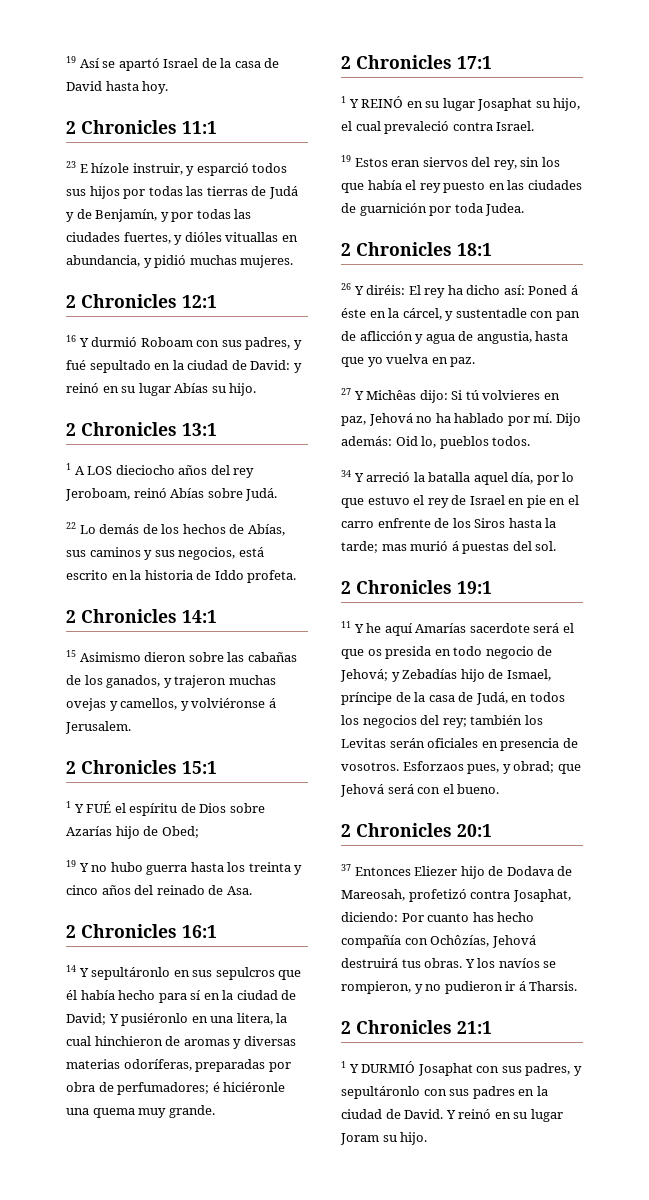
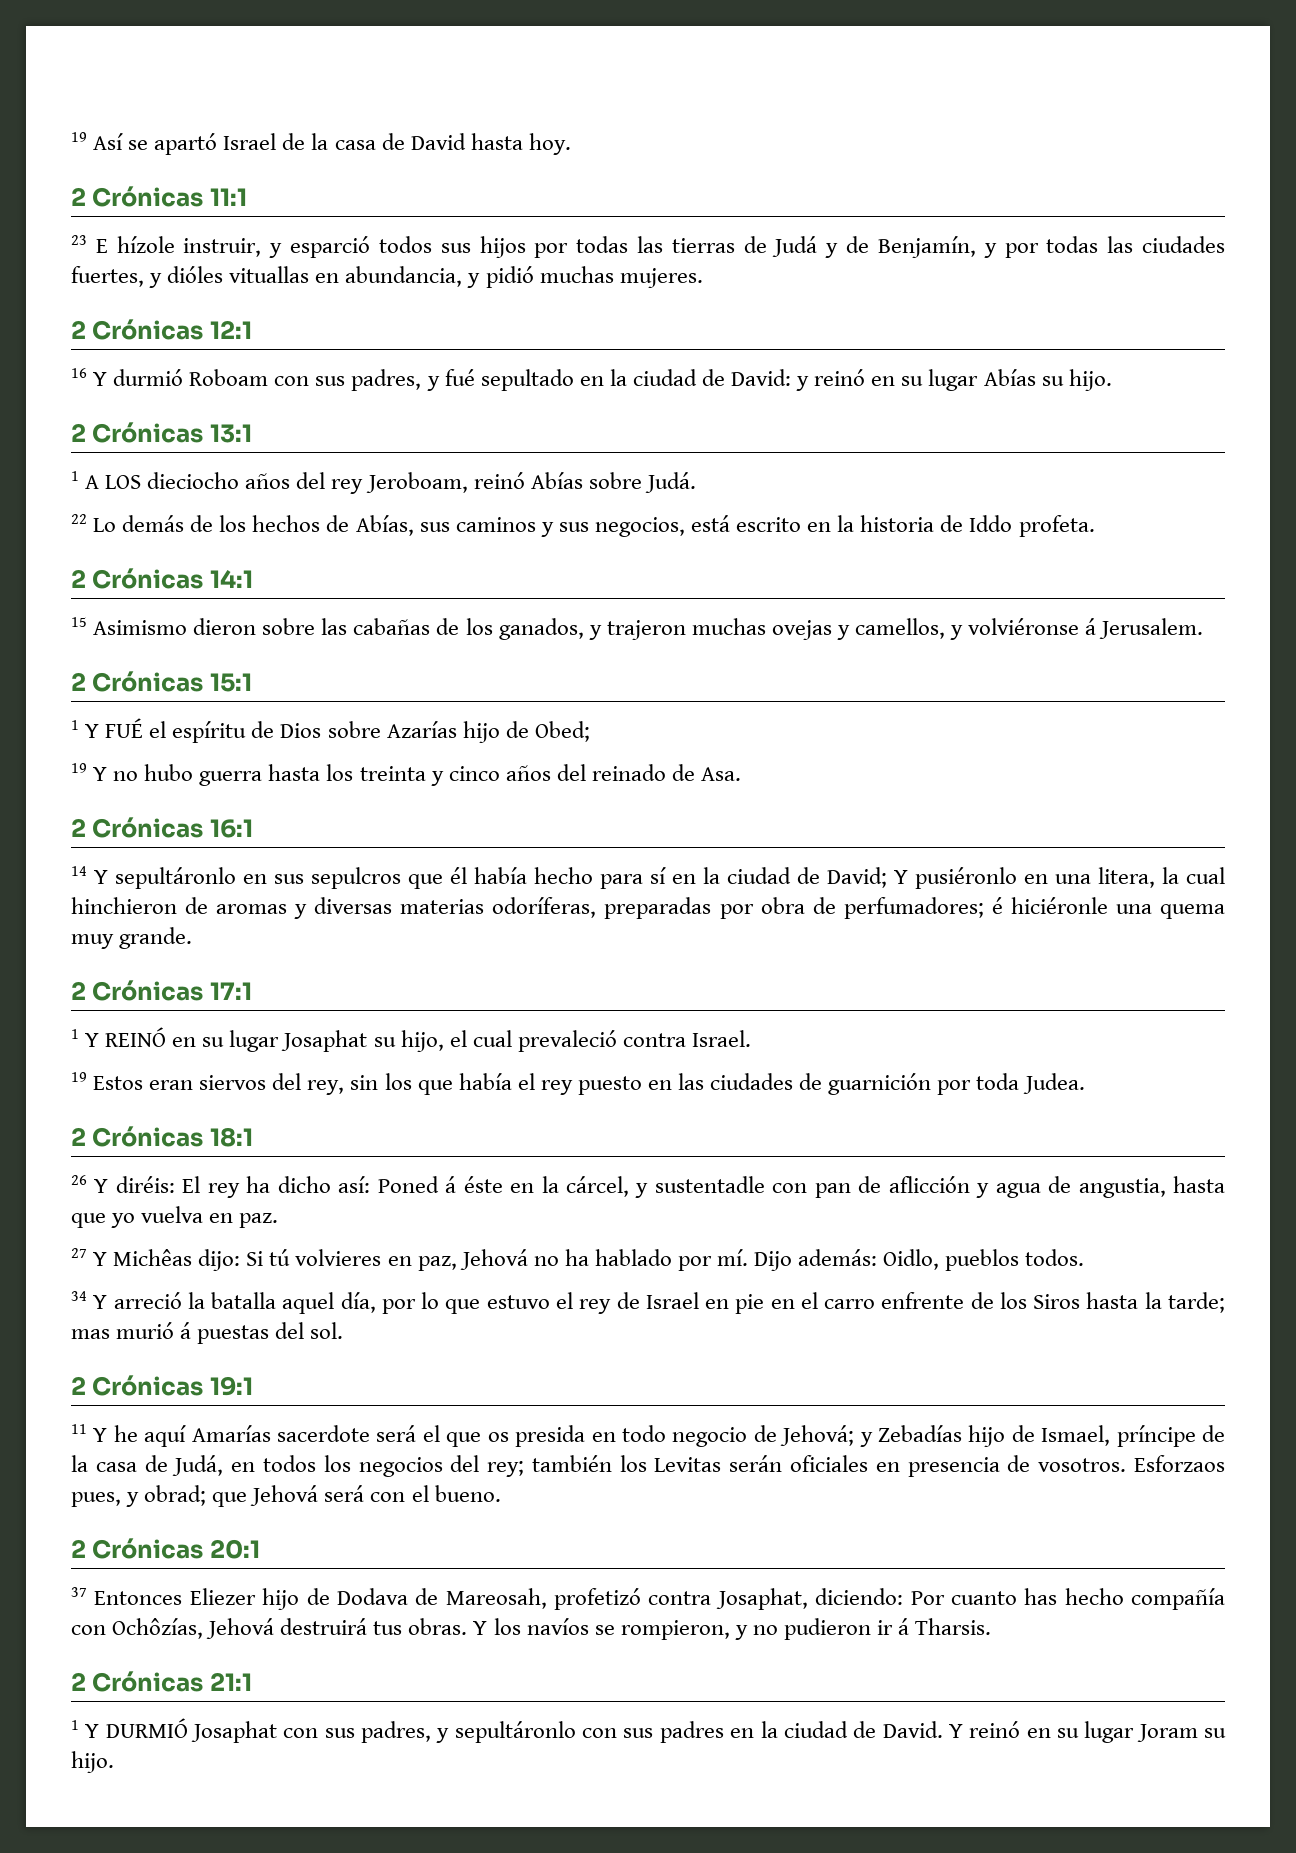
- 2 Chronicles 11:1
+ 2 Crónicas 11:1
- 2 Chronicles 12:1
+ 2 Crónicas 12:1
- 2 Chronicles 13:1
+ 2 Crónicas 13:1
- 2 Chronicles 14:1
+ 2 Crónicas 14:1
- 2 Chronicles 15:1
+ 2 Crónicas 15:1
- 2 Chronicles 16:1
+ 2 Crónicas 16:1
- 2 Chronicles 17:1
+ 2 Crónicas 17:1
- 2 Chronicles 18:1
+ 2 Crónicas 18:1
- Dijo además: Oid lo, pueblos todos.
+ Dijo además: Oidlo, pueblos todos.
- 2 Chronicles 19:1
+ 2 Crónicas 19:1
- 2 Chronicles 20:1
+ 2 Crónicas 20:1
- 2 Chronicles 21:1
+ 2 Crónicas 21:1

